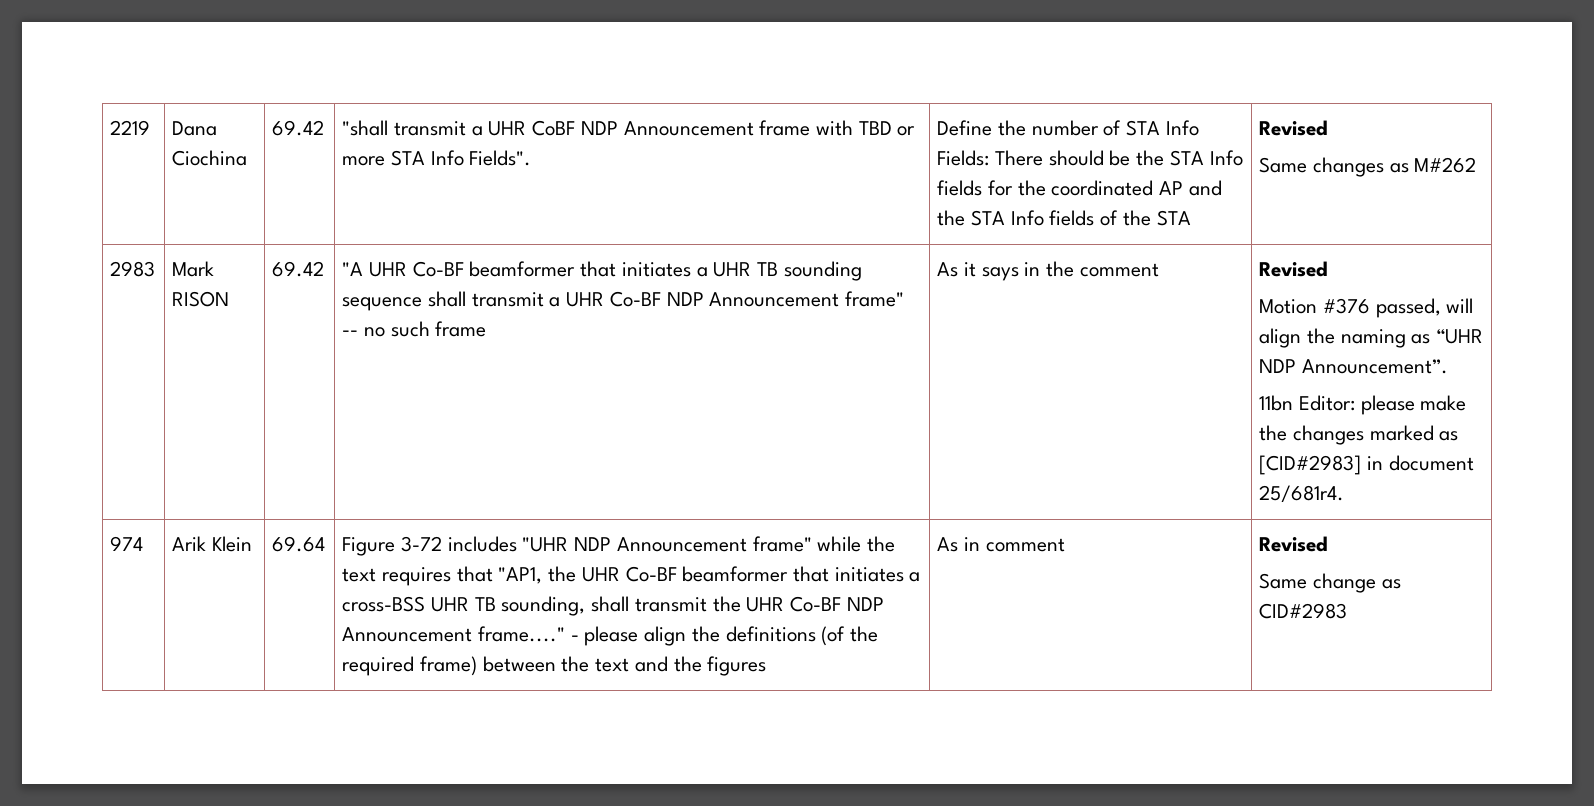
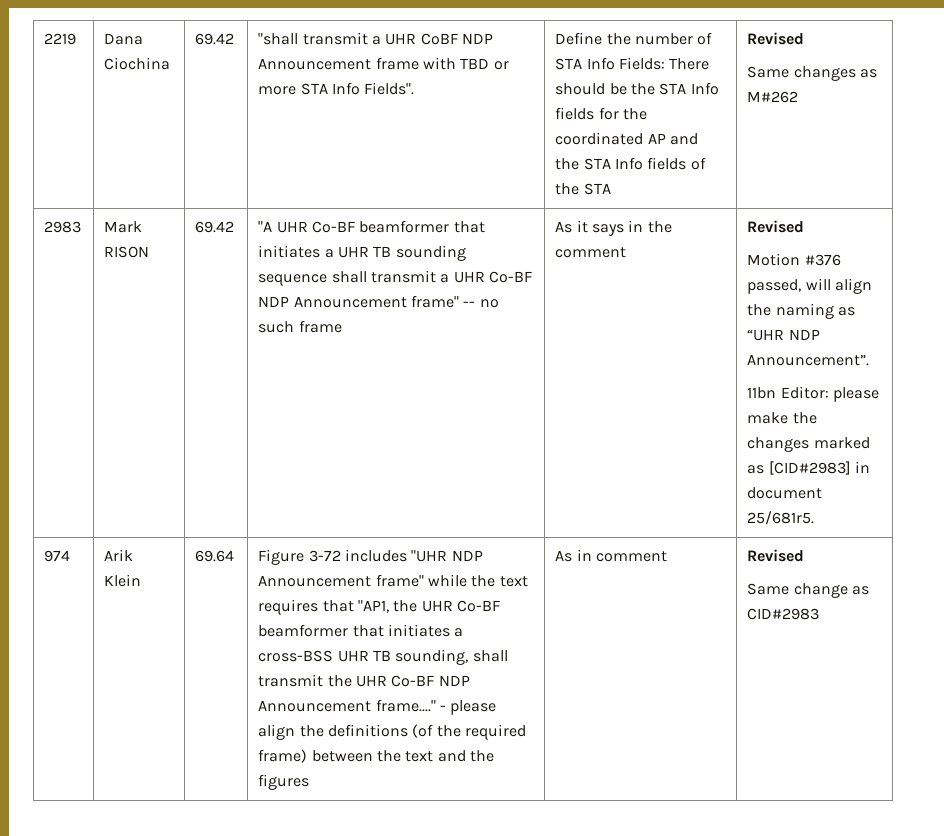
- 11bn Editor: please make the changes marked as [CID#2983] in document 25/681r4.
+ 11bn Editor: please make the changes marked as [CID#2983] in document 25/681r5.

